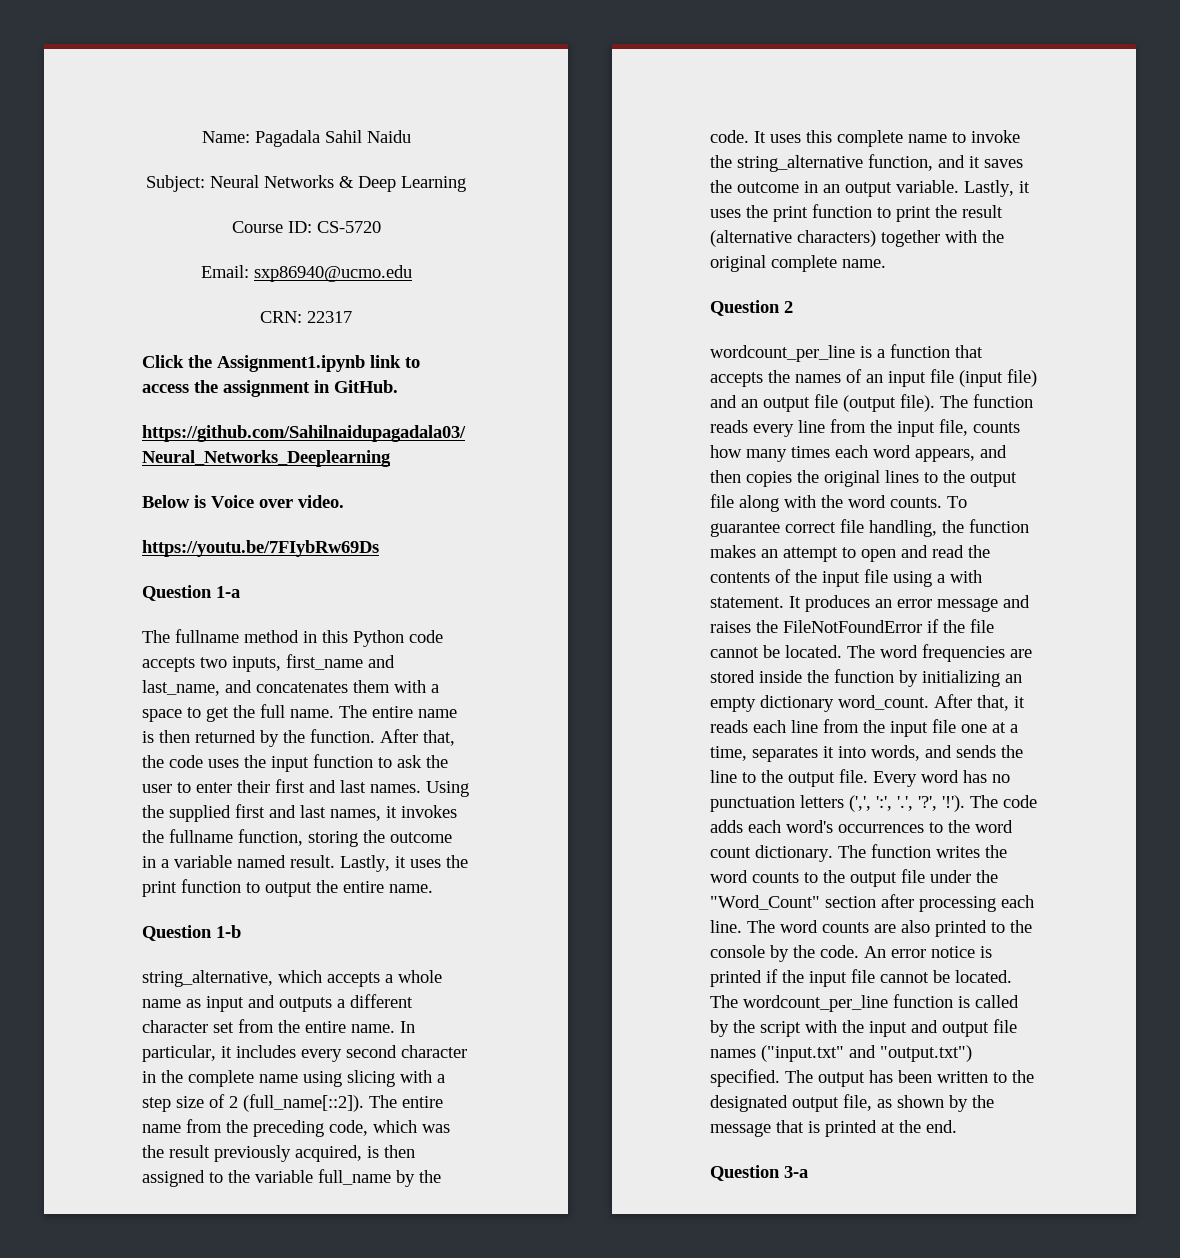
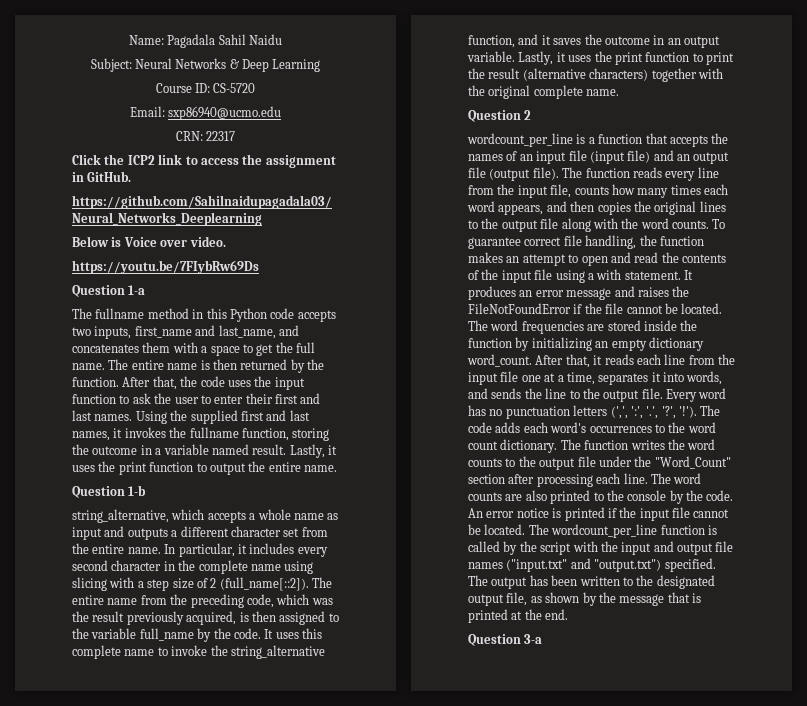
- Click the Assignment1.ipynb link to access the assignment in GitHub.
+ Click the ICP2 link to access the assignment in GitHub.

